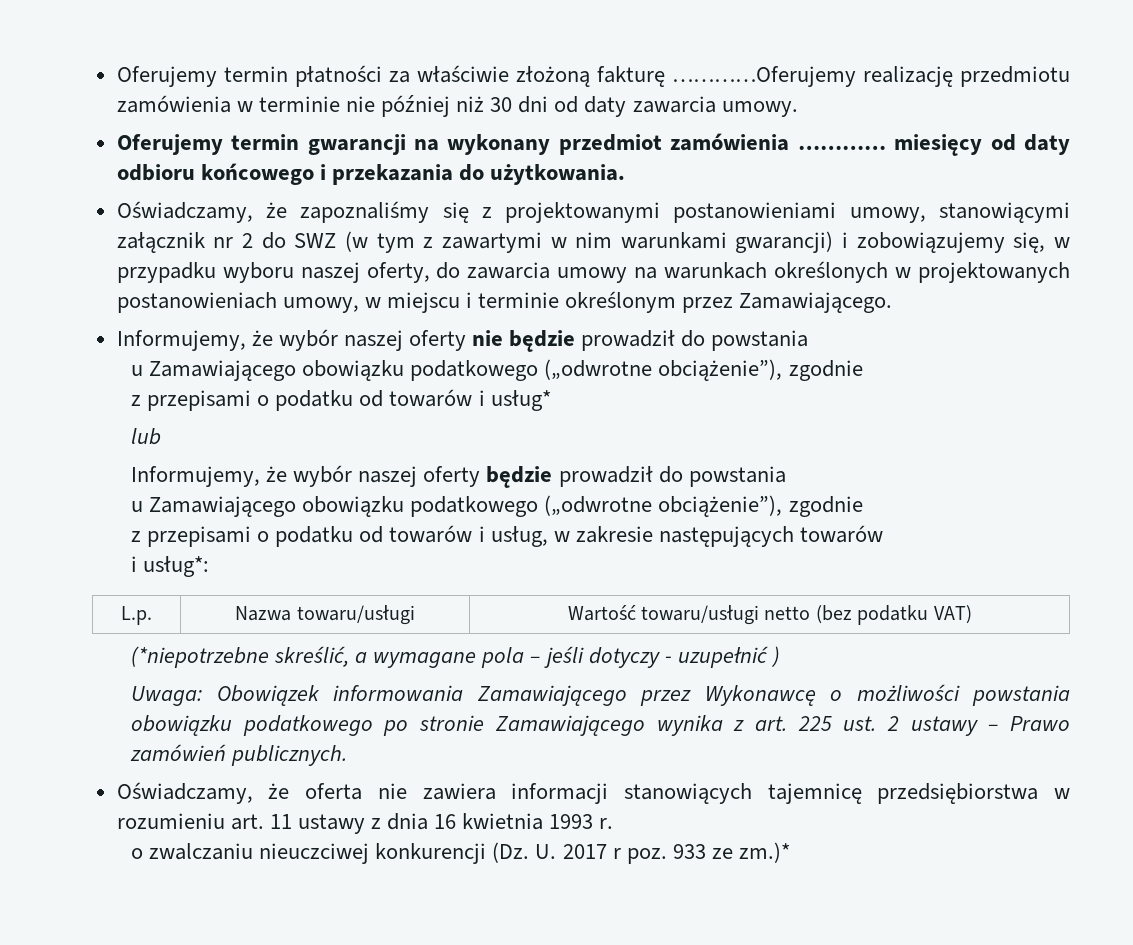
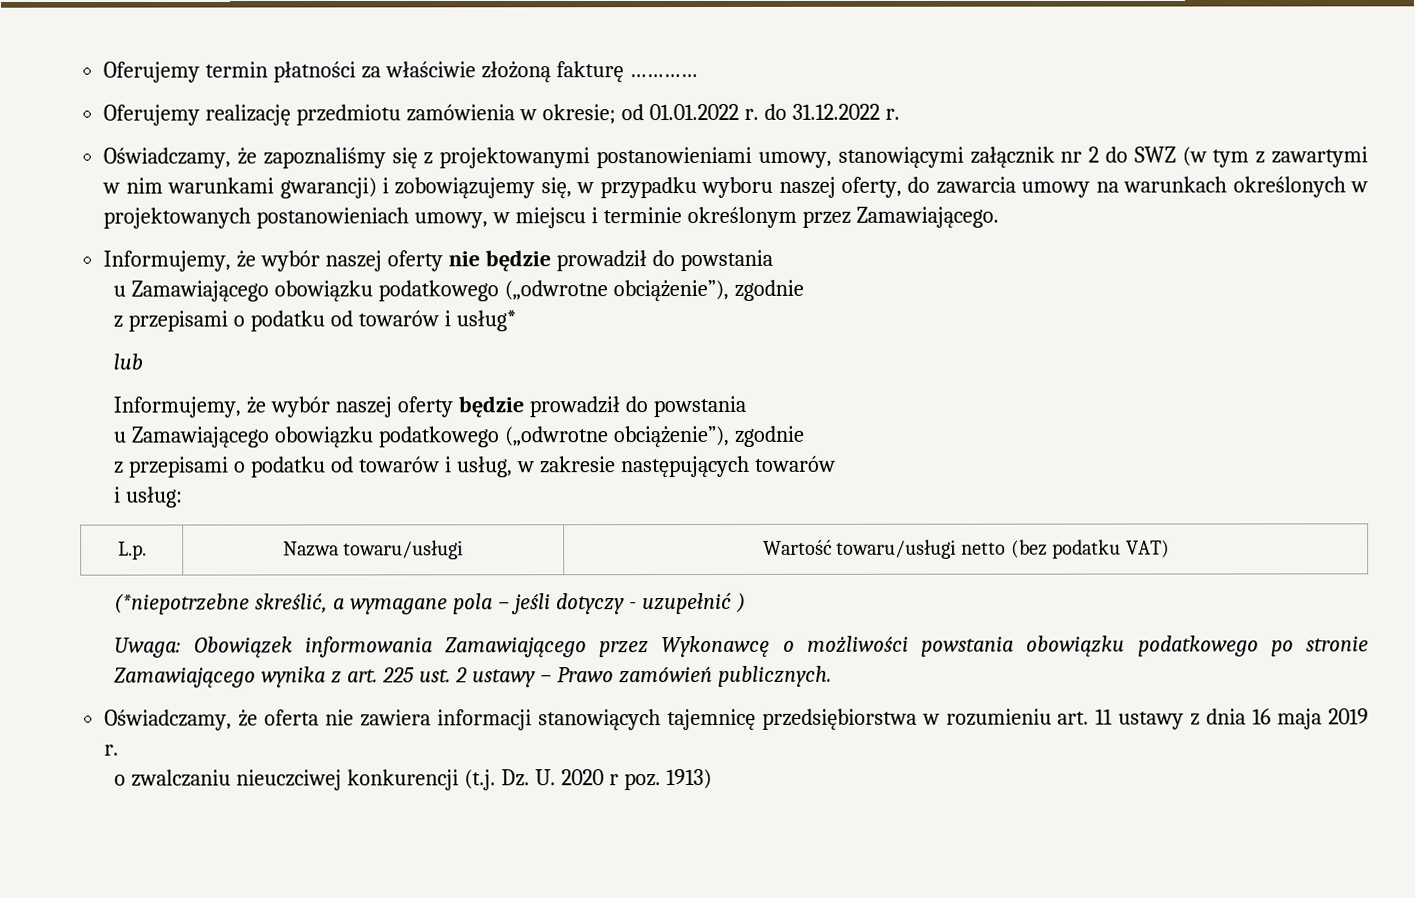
- Oferujemy termin płatności za właściwie złożoną fakturę …………Oferujemy realizację przedmiotu zamówienia w terminie nie później niż 30 dni od daty zawarcia umowy.
- Oferujemy termin gwarancji na wykonany przedmiot zamówienia ………… miesięcy od daty odbioru końcowego i przekazania do użytkowania.
+ Oferujemy termin płatności za właściwie złożoną fakturę …………
+ Oferujemy realizację przedmiotu zamówienia w okresie; od 01.01.2022 r. do 31.12.2022 r.
- i usług*:
+ i usług:
- Oświadczamy, że oferta nie zawiera informacji stanowiących tajemnicę przedsiębiorstwa w rozumieniu art. 11 ustawy z dnia 16 kwietnia 1993 r.
+ Oświadczamy, że oferta nie zawiera informacji stanowiących tajemnicę przedsiębiorstwa w rozumieniu art. 11 ustawy z dnia 16 maja 2019 r.
- o zwalczaniu nieuczciwej konkurencji (Dz. U. 2017 r poz. 933 ze zm.)*
+ o zwalczaniu nieuczciwej konkurencji (t.j. Dz. U. 2020 r poz. 1913)

